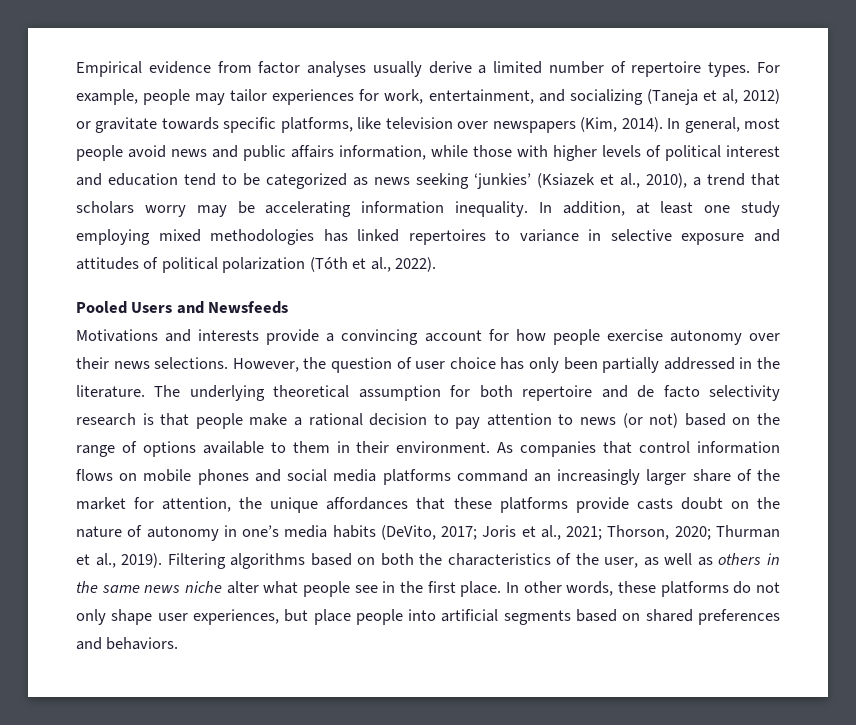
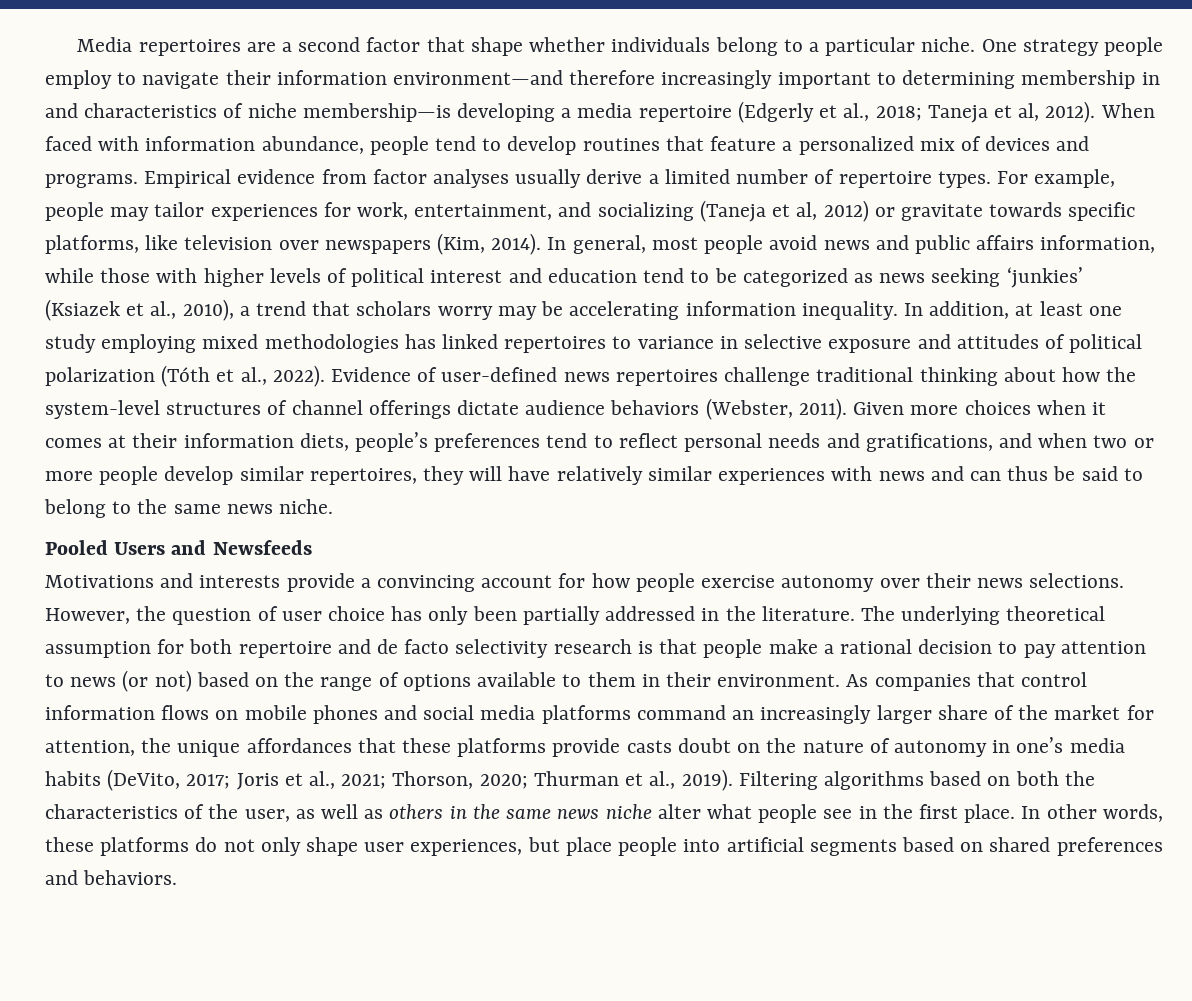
+ Media repertoires are a second factor that shape whether individuals belong to a particular niche. One strategy people employ to navigate their information environment—and therefore increasingly important to determining membership in and characteristics of niche membership—is developing a media repertoire (Edgerly et al., 2018; Taneja et al, 2012). When faced with information abundance, people tend to develop routines that feature a personalized mix of devices and programs.
+ Evidence of user-defined news repertoires challenge traditional thinking about how the system-level structures of channel offerings dictate audience behaviors (Webster, 2011). Given more choices when it comes at their information diets, people’s preferences tend to reflect personal needs and gratifications, and when two or more people develop similar repertoires, they will have relatively similar experiences with news and can thus be said to belong to the same news niche.

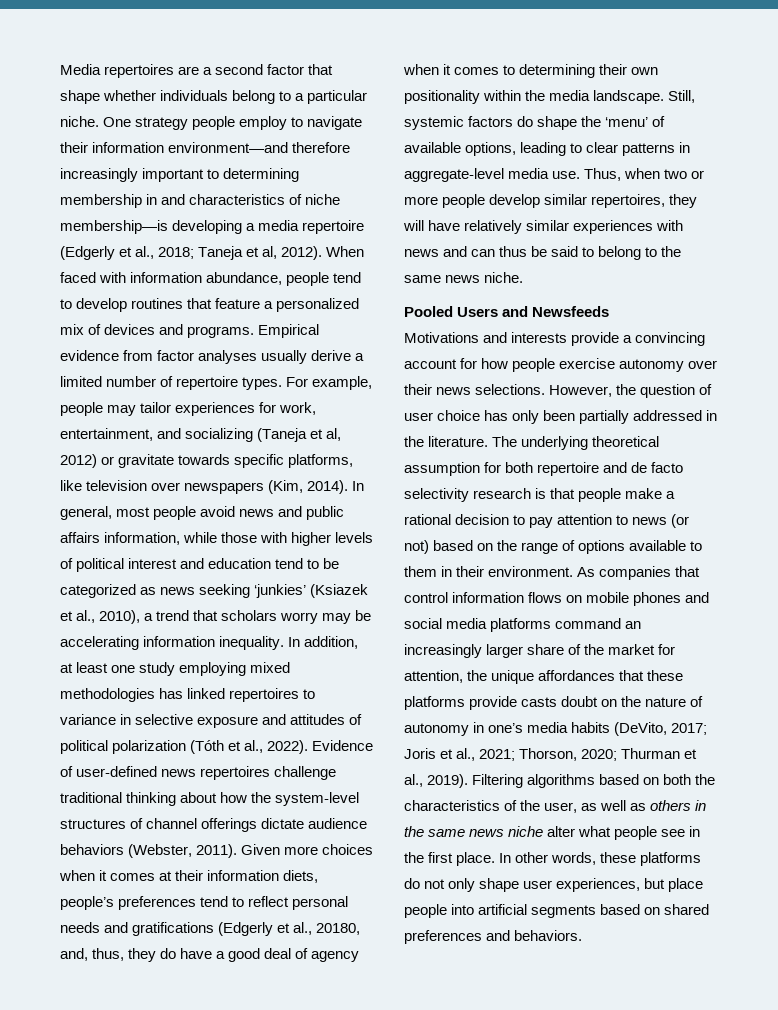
- Given more choices when it comes at their information diets, people’s preferences tend to reflect personal needs and gratifications, and when two or more people develop similar repertoires, they will have relatively similar experiences with news and can thus be said to belong to the same news niche.
+ Given more choices when it comes at their information diets, people’s preferences tend to reflect personal needs and gratifications (Edgerly et al., 20180, and, thus, they do have a good deal of agency when it comes to determining their own positionality within the media landscape. Still, systemic factors do shape the ‘menu’ of available options, leading to clear patterns in aggregate-level media use. Thus, when two or more people develop similar repertoires, they will have relatively similar experiences with news and can thus be said to belong to the same news niche.

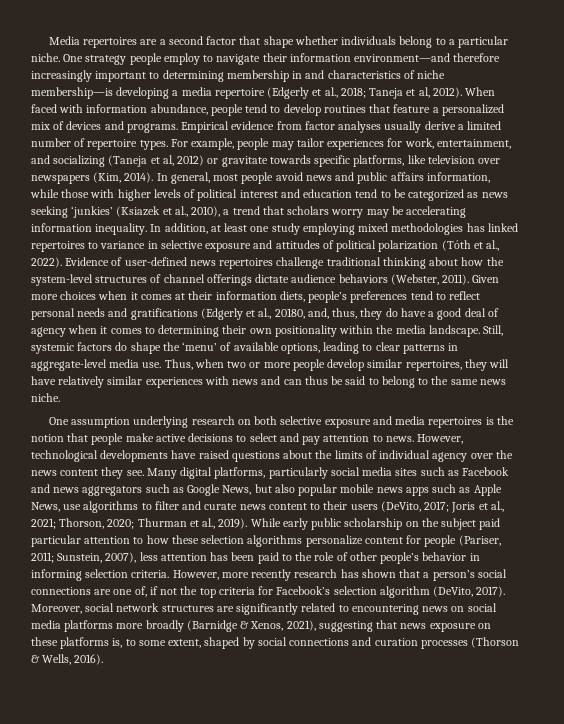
- Pooled Users and Newsfeeds
- Motivations and interests provide a convincing account for how people exercise autonomy over their news selections. However, the question of user choice has only been partially addressed in the literature. The underlying theoretical assumption for both repertoire and de facto selectivity research is that people make a rational decision to pay attention to news (or not) based on the range of options available to them in their environment. As companies that control information flows on mobile phones and social media platforms command an increasingly larger share of the market for attention, the unique affordances that these platforms provide casts doubt on the nature of autonomy in one’s media habits (DeVito, 2017; Joris et al., 2021; Thorson, 2020; Thurman et al., 2019).
+ One assumption underlying research on both selective exposure and media repertoires is the notion that people make active decisions to select and pay attention to news. However, technological developments have raised questions about the limits of individual agency over the news content they see. Many digital platforms, particularly social media sites such as Facebook and news aggregators such as Google News, but also popular mobile news apps such as Apple News, use algorithms to filter and curate news content to their users (DeVito, 2017; Joris et al., 2021; Thorson, 2020; Thurman et al., 2019).
- Filtering algorithms based on both the characteristics of the user, as well as others in the same news niche alter what people see in the first place. In other words, these platforms do not only shape user experiences, but place people into artificial segments based on shared preferences and behaviors.
+ While early public scholarship on the subject paid particular attention to how these selection algorithms personalize content for people (Pariser, 2011; Sunstein, 2007), less attention has been paid to the role of other people’s behavior in informing selection criteria. However, more recently research has shown that a person’s social connections are one of, if not the top criteria for Facebook’s selection algorithm (DeVito, 2017). Moreover, social network structures are significantly related to encountering news on social media platforms more broadly (Barnidge & Xenos, 2021), suggesting that news exposure on these platforms is, to some extent, shaped by social connections and curation processes (Thorson & Wells, 2016).

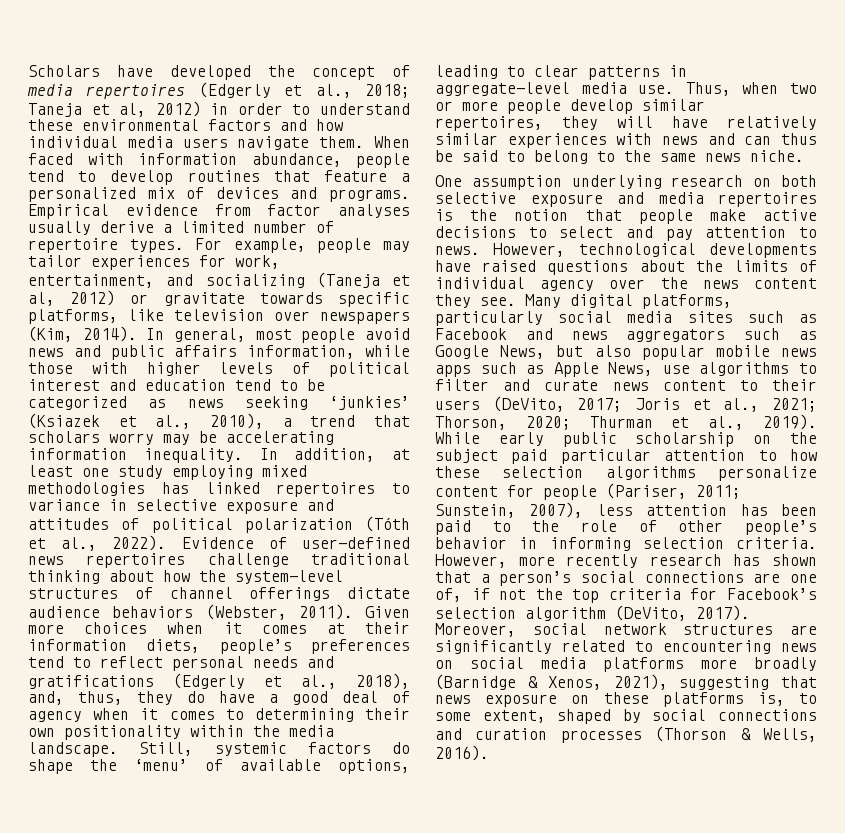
- Media repertoires are a second factor that shape whether individuals belong to a particular niche. One strategy people employ to navigate their information environment—and therefore increasingly important to determining membership in and characteristics of niche membership—is developing a media repertoire (Edgerly et al., 2018; Taneja et al, 2012).
+ Scholars have developed the concept of media repertoires (Edgerly et al., 2018; Taneja et al, 2012) in order to understand these environmental factors and how individual media users navigate them.
- Given more choices when it comes at their information diets, people’s preferences tend to reflect personal needs and gratifications (Edgerly et al., 20180, and, thus, they do have a good deal of agency when it comes to determining their own positionality within the media landscape.
+ Given more choices when it comes at their information diets, people’s preferences tend to reflect personal needs and gratifications (Edgerly et al., 2018), and, thus, they do have a good deal of agency when it comes to determining their own positionality within the media landscape.

